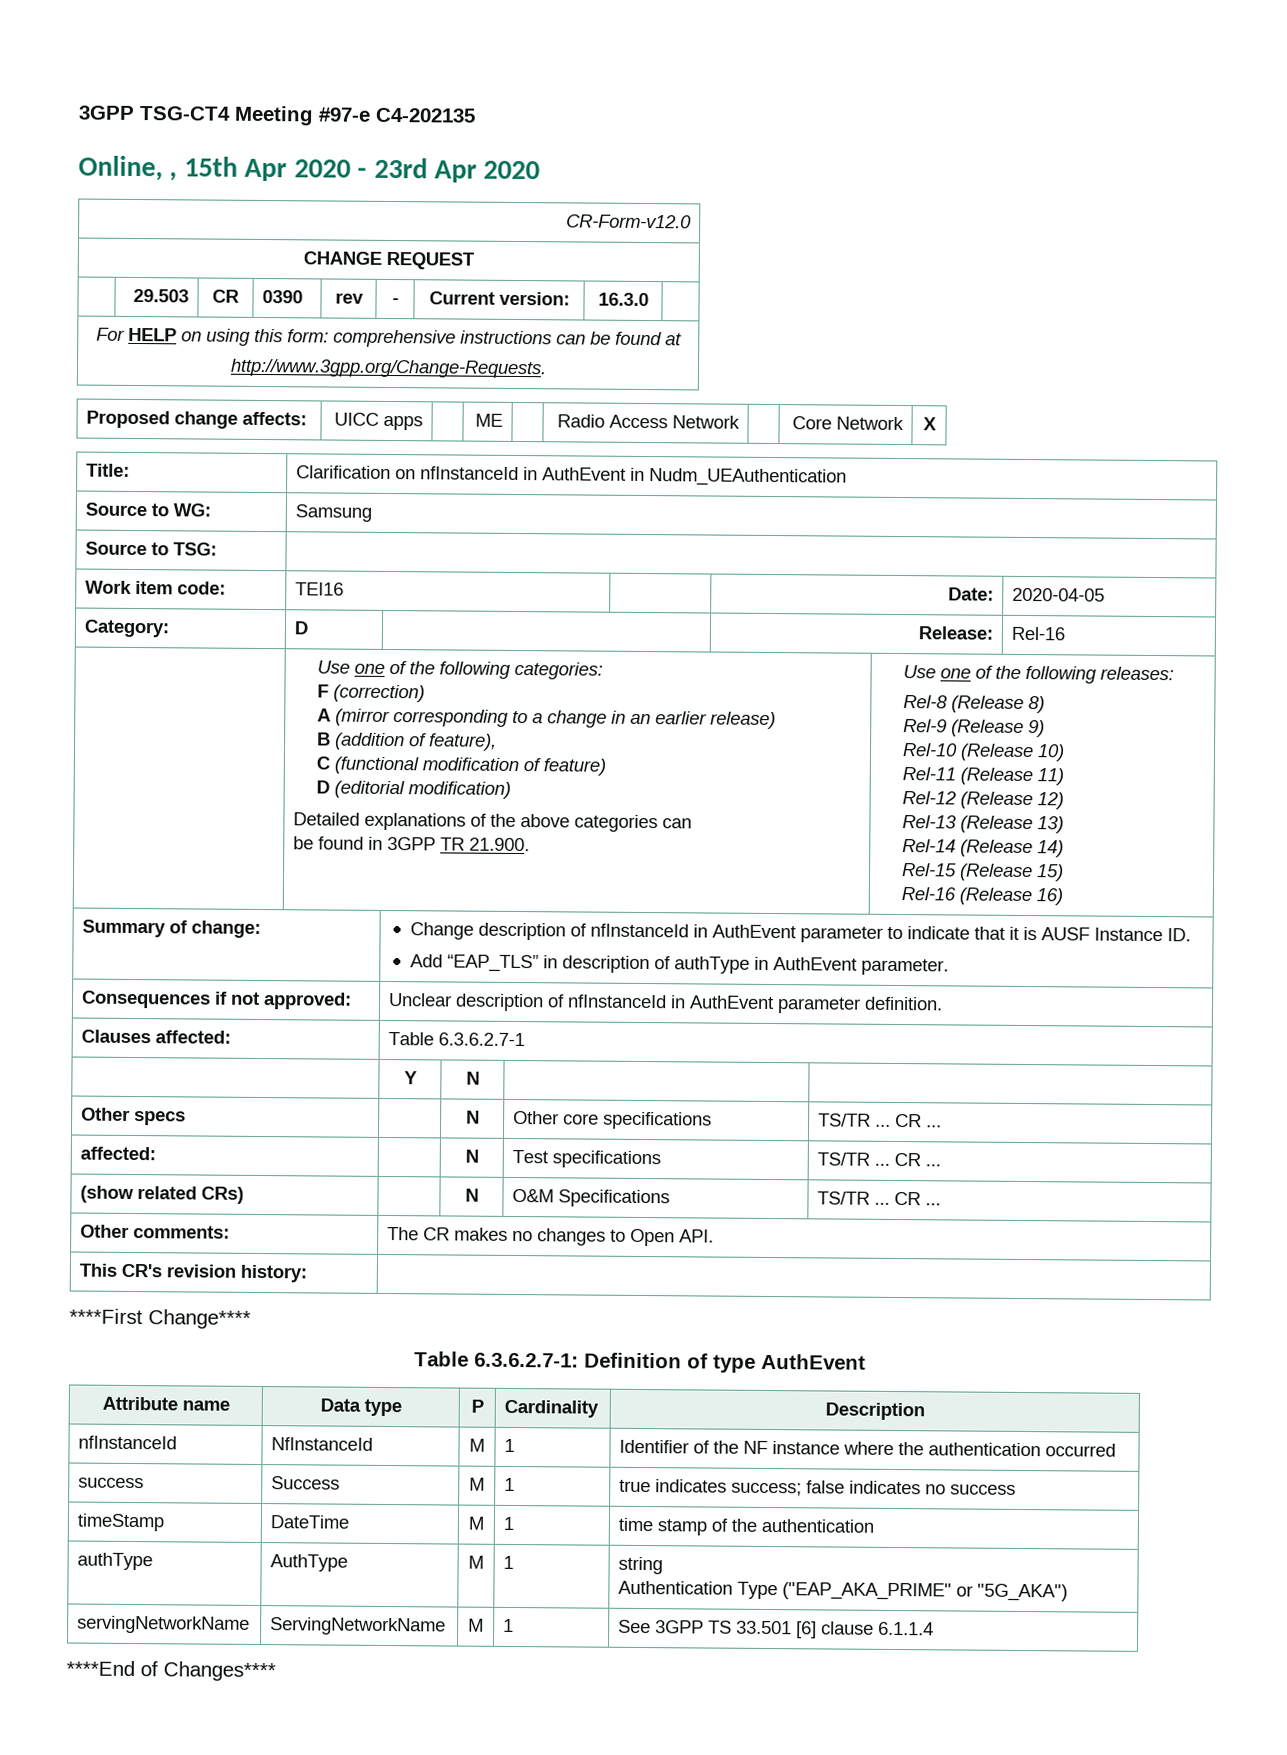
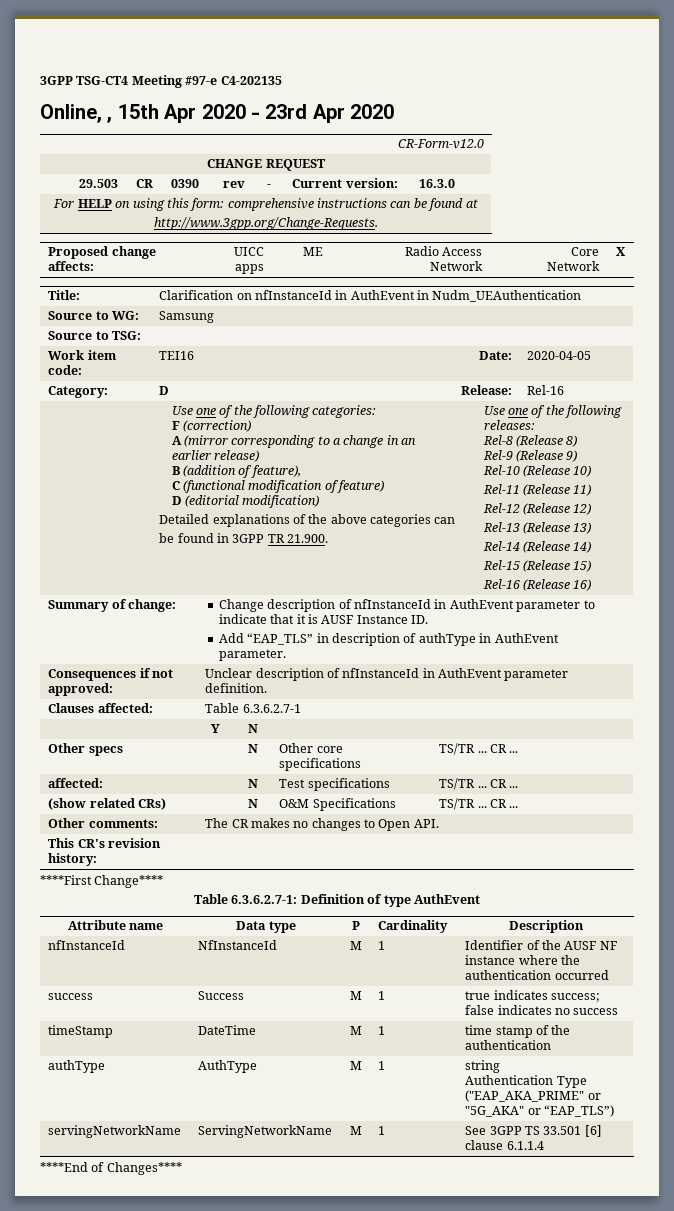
- nfInstanceId | NfInstanceId | M | 1 | Identifier of the NF instance where the authentication occurred
+ nfInstanceId | NfInstanceId | M | 1 | Identifier of the AUSF NF instance where the authentication occurred
  authType | AuthType | M | 1 | string
- Authentication Type ("EAP_AKA_PRIME" or "5G_AKA")
+ Authentication Type ("EAP_AKA_PRIME" or "5G_AKA" or “EAP_TLS”)

